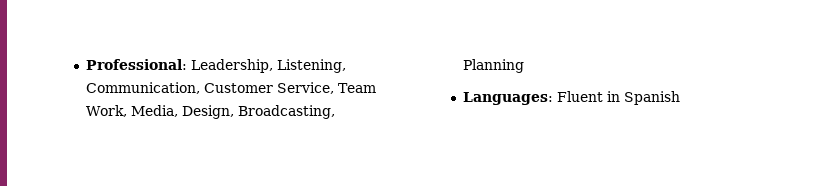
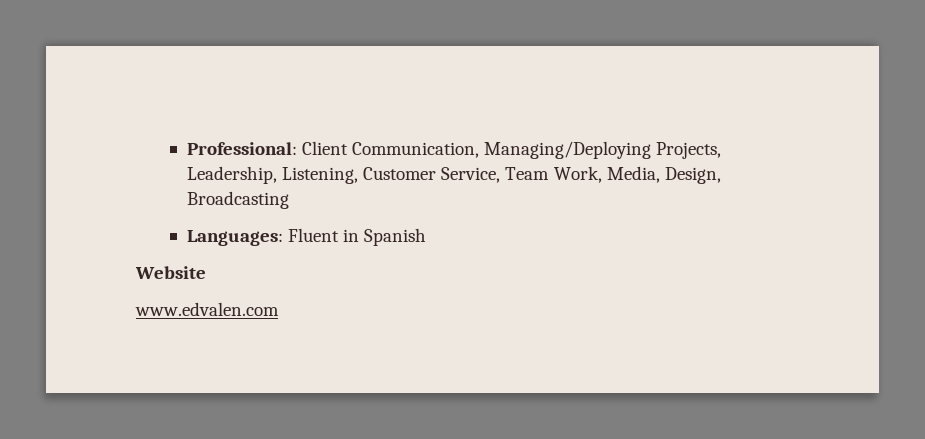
- Professional: Leadership, Listening, Communication, Customer Service, Team Work, Media, Design, Broadcasting, Planning
+ Professional: Client Communication, Managing/Deploying Projects, Leadership, Listening, Customer Service, Team Work, Media, Design, Broadcasting
+ Website
+ www.edvalen.com

